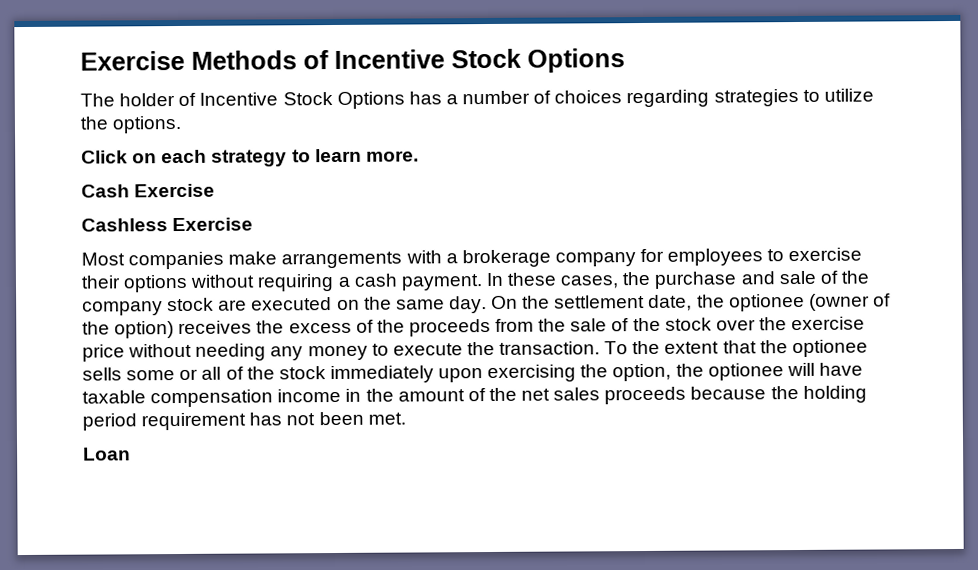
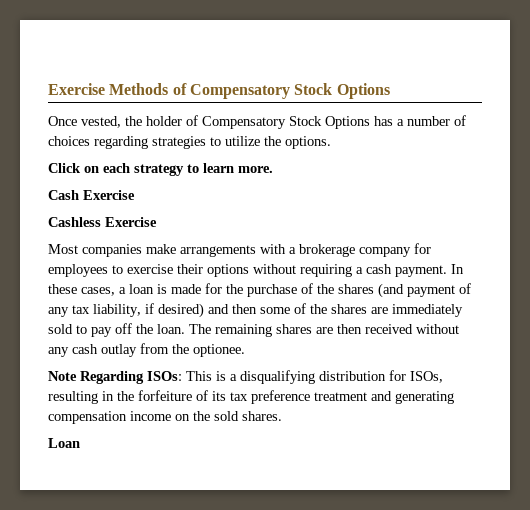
- Exercise Methods of Incentive Stock Options
+ Exercise Methods of Compensatory Stock Options
- The holder of Incentive Stock Options has a number of choices regarding strategies to utilize the options.
+ Once vested, the holder of Compensatory Stock Options has a number of choices regarding strategies to utilize the options.
- In these cases, the purchase and sale of the company stock are executed on the same day. On the settlement date, the optionee (owner of the option) receives the excess of the proceeds from the sale of the stock over the exercise price without needing any money to execute the transaction. To the extent that the optionee sells some or all of the stock immediately upon exercising the option, the optionee will have taxable compensation income in the amount of the net sales proceeds because the holding period requirement has not been met.
+ In these cases, a loan is made for the purchase of the shares (and payment of any tax liability, if desired) and then some of the shares are immediately sold to pay off the loan. The remaining shares are then received without any cash outlay from the optionee.
+ Note Regarding ISOs: This is a disqualifying distribution for ISOs, resulting in the forfeiture of its tax preference treatment and generating compensation income on the sold shares.

